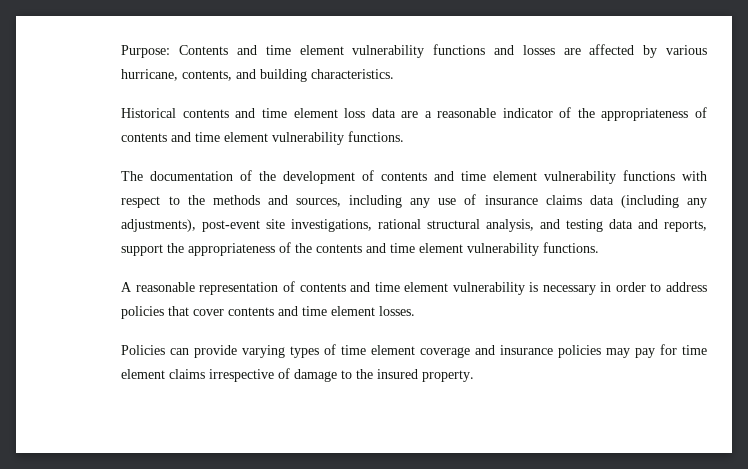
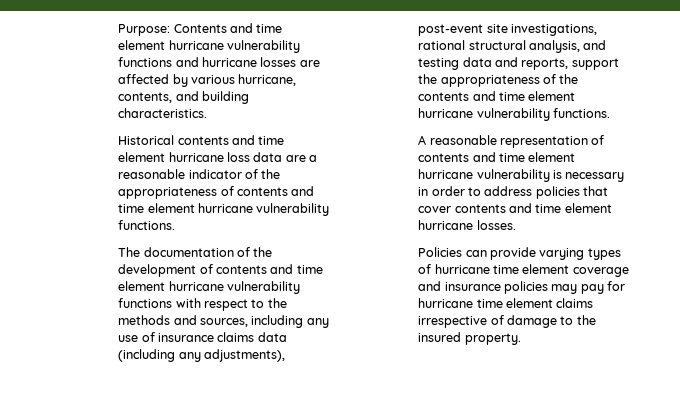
- Purpose: Contents and time element vulnerability functions and losses are affected by various hurricane, contents, and building characteristics.
+ Purpose: Contents and time element hurricane vulnerability functions and hurricane losses are affected by various hurricane, contents, and building characteristics.
- Historical contents and time element loss data are a reasonable indicator of the appropriateness of contents and time element vulnerability functions.
+ Historical contents and time element hurricane loss data are a reasonable indicator of the appropriateness of contents and time element hurricane vulnerability functions.
- The documentation of the development of contents and time element vulnerability functions with respect to the methods and sources, including any use of insurance claims data (including any adjustments), post-event site investigations, rational structural analysis, and testing data and reports, support the appropriateness of the contents and time element vulnerability functions.
+ The documentation of the development of contents and time element hurricane vulnerability functions with respect to the methods and sources, including any use of insurance claims data (including any adjustments), post-event site investigations, rational structural analysis, and testing data and reports, support the appropriateness of the contents and time element hurricane vulnerability functions.
- A reasonable representation of contents and time element vulnerability is necessary in order to address policies that cover contents and time element losses.
+ A reasonable representation of contents and time element hurricane vulnerability is necessary in order to address policies that cover contents and time element hurricane losses.
- Policies can provide varying types of time element coverage and insurance policies may pay for time element claims irrespective of damage to the insured property.
+ Policies can provide varying types of hurricane time element coverage and insurance policies may pay for hurricane time element claims irrespective of damage to the insured property.

